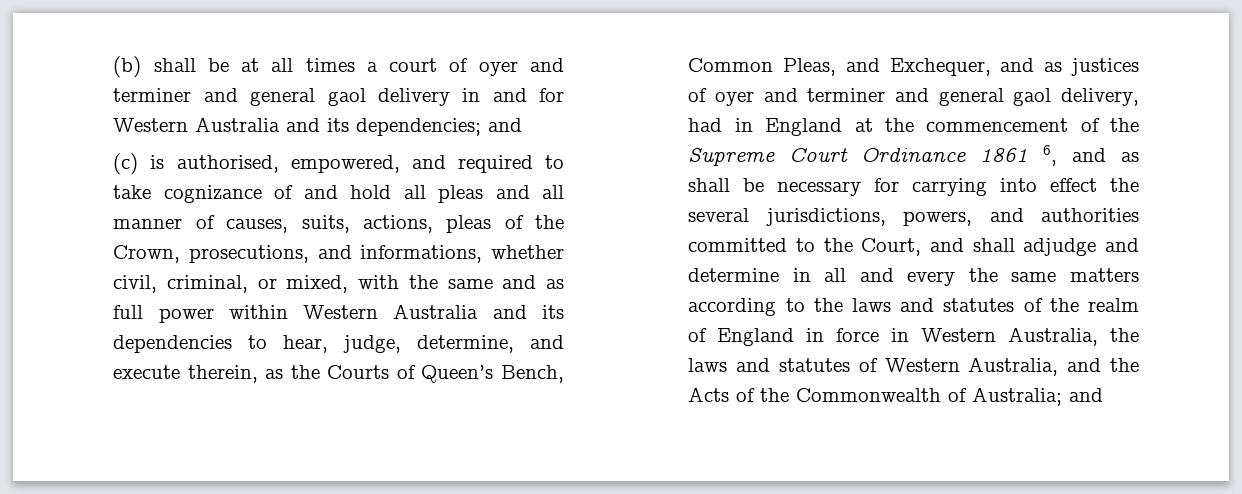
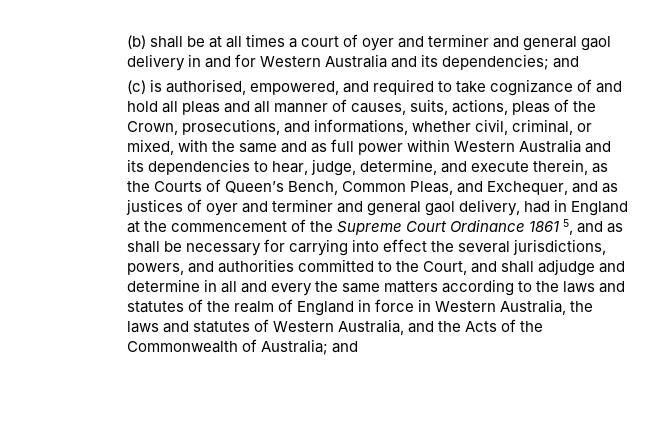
- (c) is authorised, empowered, and required to take cognizance of and hold all pleas and all manner of causes, suits, actions, pleas of the Crown, prosecutions, and informations, whether civil, criminal, or mixed, with the same and as full power within Western Australia and its dependencies to hear, judge, determine, and execute therein, as the Courts of Queen’s Bench, Common Pleas, and Exchequer, and as justices of oyer and terminer and general gaol delivery, had in England at the commencement of the Supreme Court Ordinance 1861 6, and as shall be necessary for carrying into effect the several jurisdictions, powers, and authorities committed to the Court, and shall adjudge and determine in all and every the same matters according to the laws and statutes of the realm of England in force in Western Australia, the laws and statutes of Western Australia, and the Acts of the Commonwealth of Australia;
+ (c) is authorised, empowered, and required to take cognizance of and hold all pleas and all manner of causes, suits, actions, pleas of the Crown, prosecutions, and informations, whether civil, criminal, or mixed, with the same and as full power within Western Australia and its dependencies to hear, judge, determine, and execute therein, as the Courts of Queen’s Bench, Common Pleas, and Exchequer, and as justices of oyer and terminer and general gaol delivery, had in England at the commencement of the Supreme Court Ordinance 1861 5, and as shall be necessary for carrying into effect the several jurisdictions, powers, and authorities committed to the Court, and shall adjudge and determine in all and every the same matters according to the laws and statutes of the realm of England in force in Western Australia, the laws and statutes of Western Australia, and the Acts of the Commonwealth of Australia;

